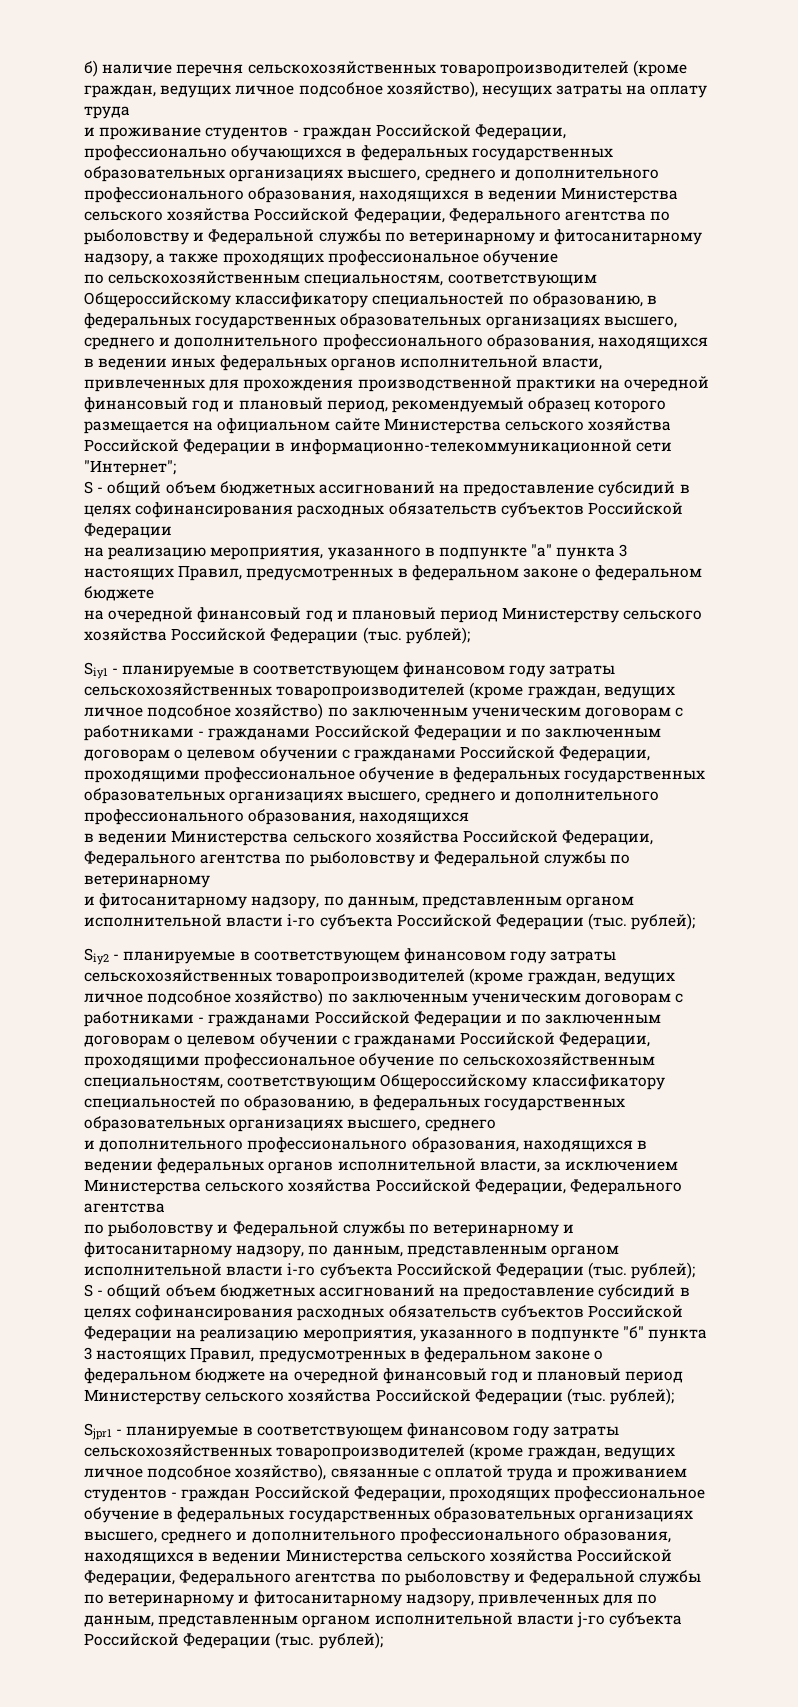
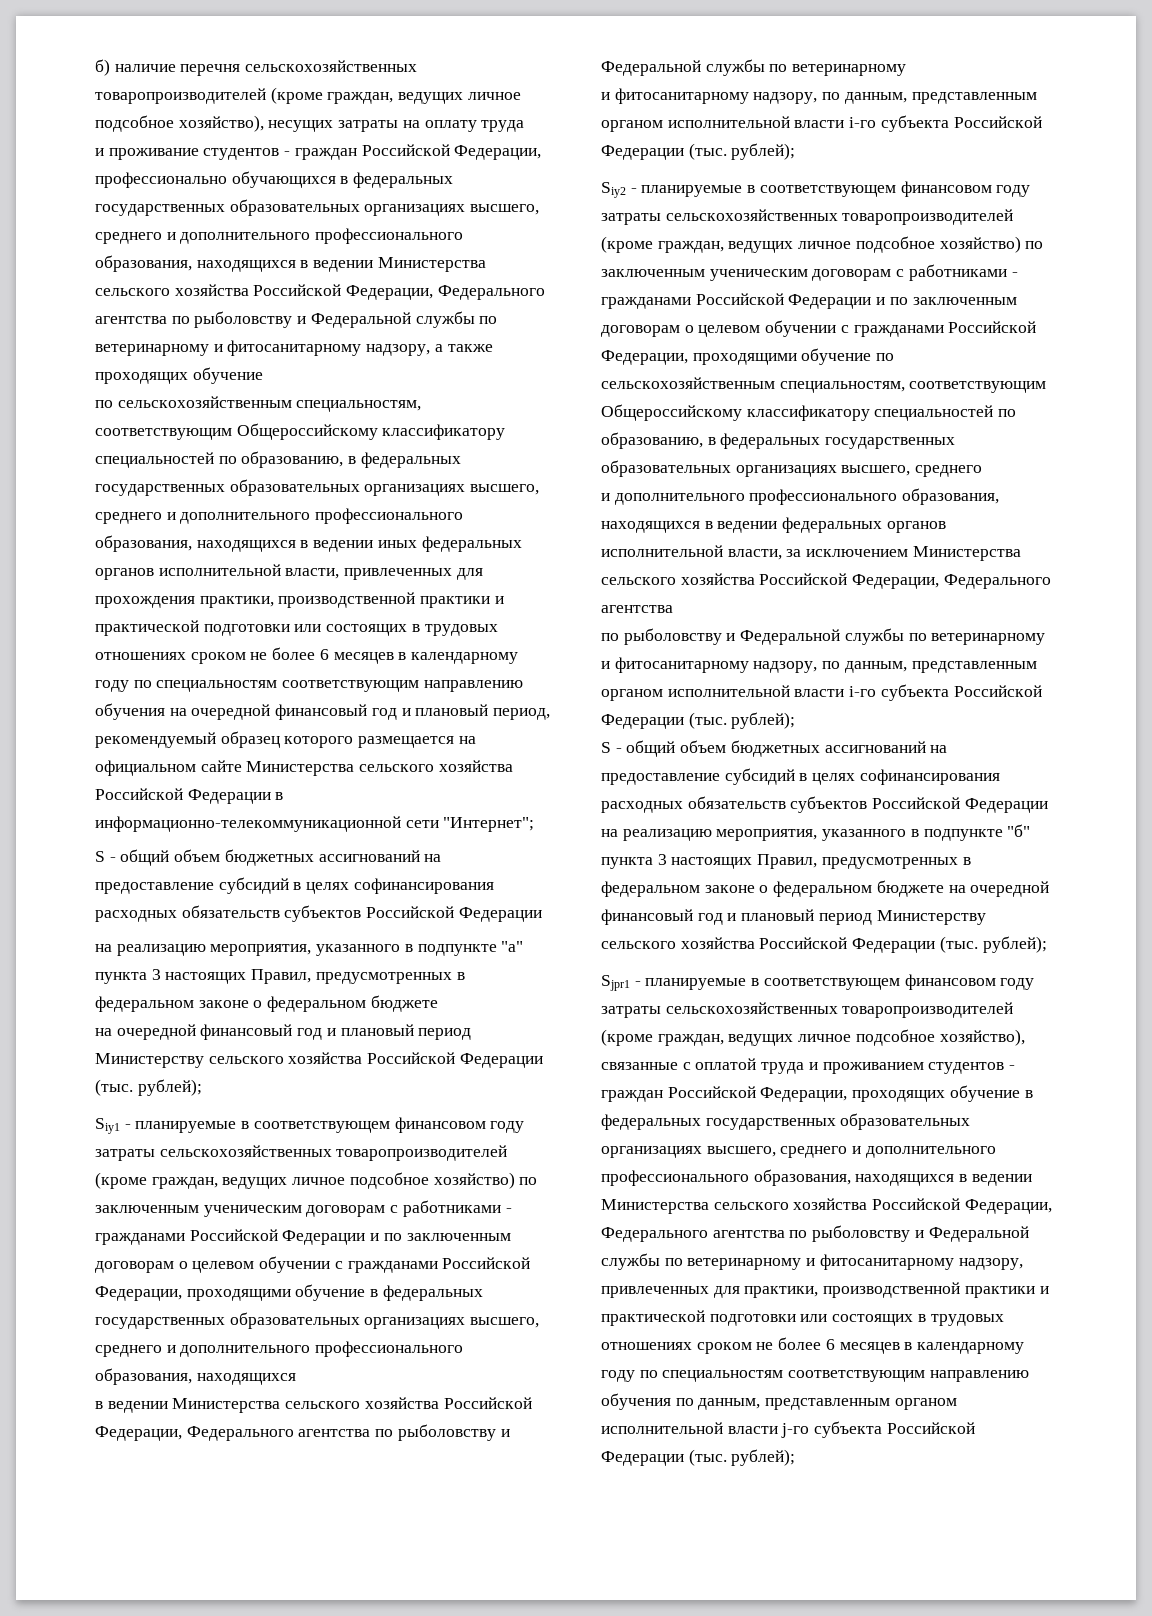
- и проживание студентов - граждан Российской Федерации, профессионально обучающихся в федеральных государственных образовательных организациях высшего, среднего и дополнительного профессионального образования, находящихся в ведении Министерства сельского хозяйства Российской Федерации, Федерального агентства по рыболовству и Федеральной службы по ветеринарному и фитосанитарному надзору, а также проходящих профессиональное обучение
+ и проживание студентов - граждан Российской Федерации, профессионально обучающихся в федеральных государственных образовательных организациях высшего, среднего и дополнительного профессионального образования, находящихся в ведении Министерства сельского хозяйства Российской Федерации, Федерального агентства по рыболовству и Федеральной службы по ветеринарному и фитосанитарному надзору, а также проходящих обучение
- по сельскохозяйственным специальностям, соответствующим Общероссийскому классификатору специальностей по образованию, в федеральных государственных образовательных организациях высшего, среднего и дополнительного профессионального образования, находящихся в ведении иных федеральных органов исполнительной власти, привлеченных для прохождения производственной практики на очередной финансовый год и плановый период, рекомендуемый образец которого размещается на официальном сайте Министерства сельского хозяйства Российской Федерации в информационно-телекоммуникационной сети "Интернет";
+ по сельскохозяйственным специальностям, соответствующим Общероссийскому классификатору специальностей по образованию, в федеральных государственных образовательных организациях высшего, среднего и дополнительного профессионального образования, находящихся в ведении иных федеральных органов исполнительной власти, привлеченных для прохождения практики, производственной практики и практической подготовки или состоящих в трудовых отношениях сроком не более 6 месяцев в календарному году по специальностям соответствующим направлению обучения на очередной финансовый год и плановый период, рекомендуемый образец которого размещается на официальном сайте Министерства сельского хозяйства Российской Федерации в информационно-телекоммуникационной сети "Интернет";
- Siу1 - планируемые в соответствующем финансовом году затраты сельскохозяйственных товаропроизводителей (кроме граждан, ведущих личное подсобное хозяйство) по заключенным ученическим договорам с работниками - гражданами Российской Федерации и по заключенным договорам о целевом обучении с гражданами Российской Федерации, проходящими профессиональное обучение в федеральных государственных образовательных организациях высшего, среднего и дополнительного профессионального образования, находящихся
+ Siу1 - планируемые в соответствующем финансовом году затраты сельскохозяйственных товаропроизводителей (кроме граждан, ведущих личное подсобное хозяйство) по заключенным ученическим договорам с работниками - гражданами Российской Федерации и по заключенным договорам о целевом обучении с гражданами Российской Федерации, проходящими обучение в федеральных государственных образовательных организациях высшего, среднего и дополнительного профессионального образования, находящихся
- Siу2 - планируемые в соответствующем финансовом году затраты сельскохозяйственных товаропроизводителей (кроме граждан, ведущих личное подсобное хозяйство) по заключенным ученическим договорам с работниками - гражданами Российской Федерации и по заключенным договорам о целевом обучении с гражданами Российской Федерации, проходящими профессиональное обучение по сельскохозяйственным специальностям, соответствующим Общероссийскому классификатору специальностей по образованию, в федеральных государственных образовательных организациях высшего, среднего
+ Siу2 - планируемые в соответствующем финансовом году затраты сельскохозяйственных товаропроизводителей (кроме граждан, ведущих личное подсобное хозяйство) по заключенным ученическим договорам с работниками - гражданами Российской Федерации и по заключенным договорам о целевом обучении с гражданами Российской Федерации, проходящими обучение по сельскохозяйственным специальностям, соответствующим Общероссийскому классификатору специальностей по образованию, в федеральных государственных образовательных организациях высшего, среднего
- Sjpr1 - планируемые в соответствующем финансовом году затраты сельскохозяйственных товаропроизводителей (кроме граждан, ведущих личное подсобное хозяйство), связанные с оплатой труда и проживанием студентов - граждан Российской Федерации, проходящих профессиональное обучение в федеральных государственных образовательных организациях высшего, среднего и дополнительного профессионального образования, находящихся в ведении Министерства сельского хозяйства Российской Федерации, Федерального агентства по рыболовству и Федеральной службы по ветеринарному и фитосанитарному надзору, привлеченных для по данным, представленным органом исполнительной власти j-го субъекта Российской Федерации (тыс. рублей);
+ Sjpr1 - планируемые в соответствующем финансовом году затраты сельскохозяйственных товаропроизводителей (кроме граждан, ведущих личное подсобное хозяйство), связанные с оплатой труда и проживанием студентов - граждан Российской Федерации, проходящих обучение в федеральных государственных образовательных организациях высшего, среднего и дополнительного профессионального образования, находящихся в ведении Министерства сельского хозяйства Российской Федерации, Федерального агентства по рыболовству и Федеральной службы по ветеринарному и фитосанитарному надзору, привлеченных для практики, производственной практики и практической подготовки или состоящих в трудовых отношениях сроком не более 6 месяцев в календарному году по специальностям соответствующим направлению обучения по данным, представленным органом исполнительной власти j-го субъекта Российской Федерации (тыс. рублей);

